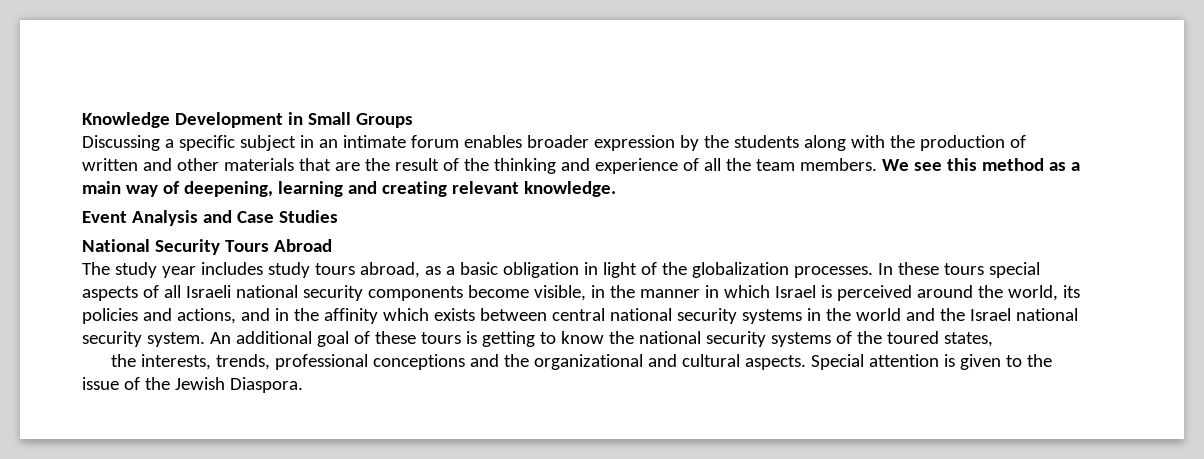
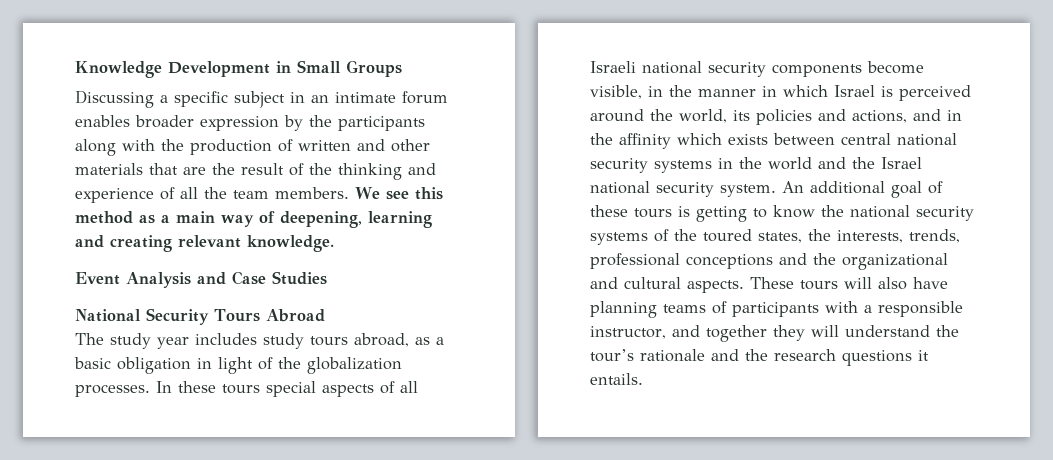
- Discussing a specific subject in an intimate forum enables broader expression by the students along with the production of written and other materials that are the result of the thinking and experience of all the team members.
+ Discussing a specific subject in an intimate forum enables broader expression by the participants along with the production of written and other materials that are the result of the thinking and experience of all the team members.
- An additional goal of these tours is getting to know the national security systems of the toured states,
- the interests, trends, professional conceptions and the organizational and cultural aspects.
+ An additional goal of these tours is getting to know the national security systems of the toured states, the interests, trends, professional conceptions and the organizational and cultural aspects.
- Special attention is given to the issue of the Jewish Diaspora.
+ These tours will also have planning teams of participants with a responsible instructor, and together they will understand the tour’s rationale and the research questions it entails.

